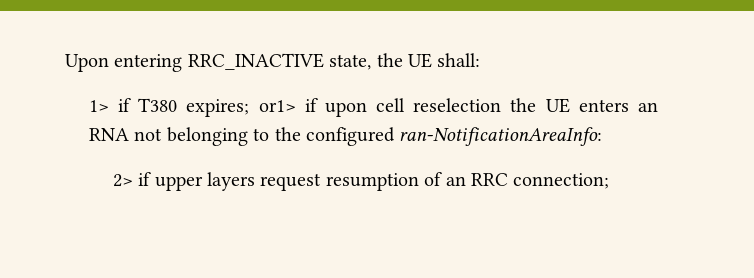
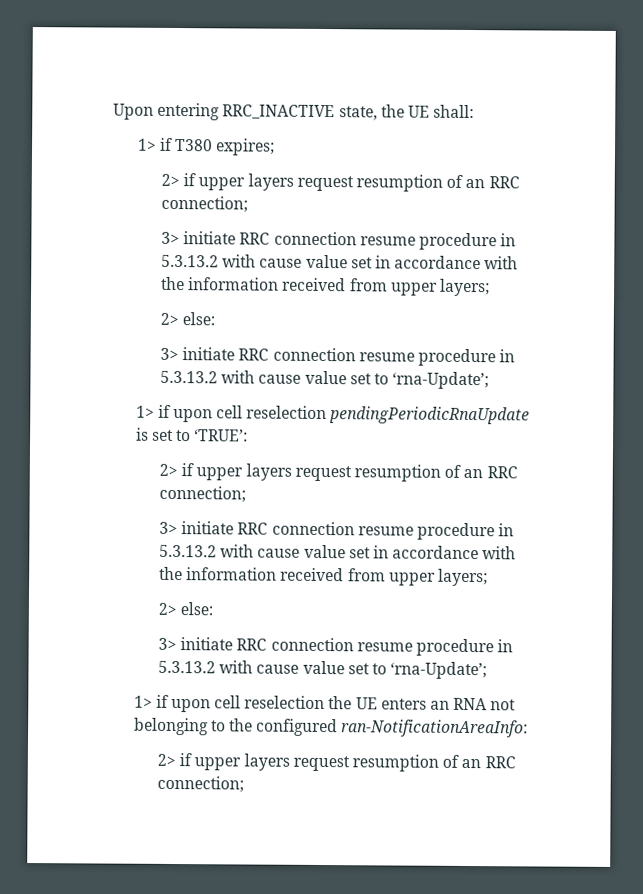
- 1> if T380 expires; or1> if upon cell reselection the UE enters an RNA not belonging to the configured ran-NotificationAreaInfo:
+ 1> if T380 expires;
+ 2> if upper layers request resumption of an RRC connection;
+ 3> initiate RRC connection resume procedure in 5.3.13.2 with cause value set in accordance with the information received from upper layers;
+ 2> else:
+ 3> initiate RRC connection resume procedure in 5.3.13.2 with cause value set to ‘rna-Update’;
+ 1> if upon cell reselection pendingPeriodicRnaUpdate is set to ‘TRUE’:
+ 2> if upper layers request resumption of an RRC connection;
+ 3> initiate RRC connection resume procedure in 5.3.13.2 with cause value set in accordance with the information received from upper layers;
+ 2> else:
+ 3> initiate RRC connection resume procedure in 5.3.13.2 with cause value set to ‘rna-Update’;
+ 1> if upon cell reselection the UE enters an RNA not belonging to the configured ran-NotificationAreaInfo:

